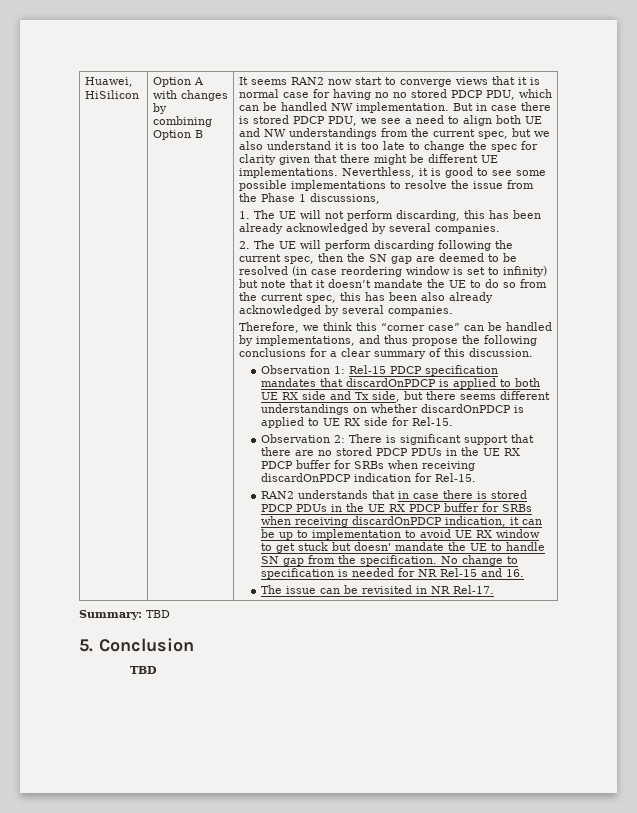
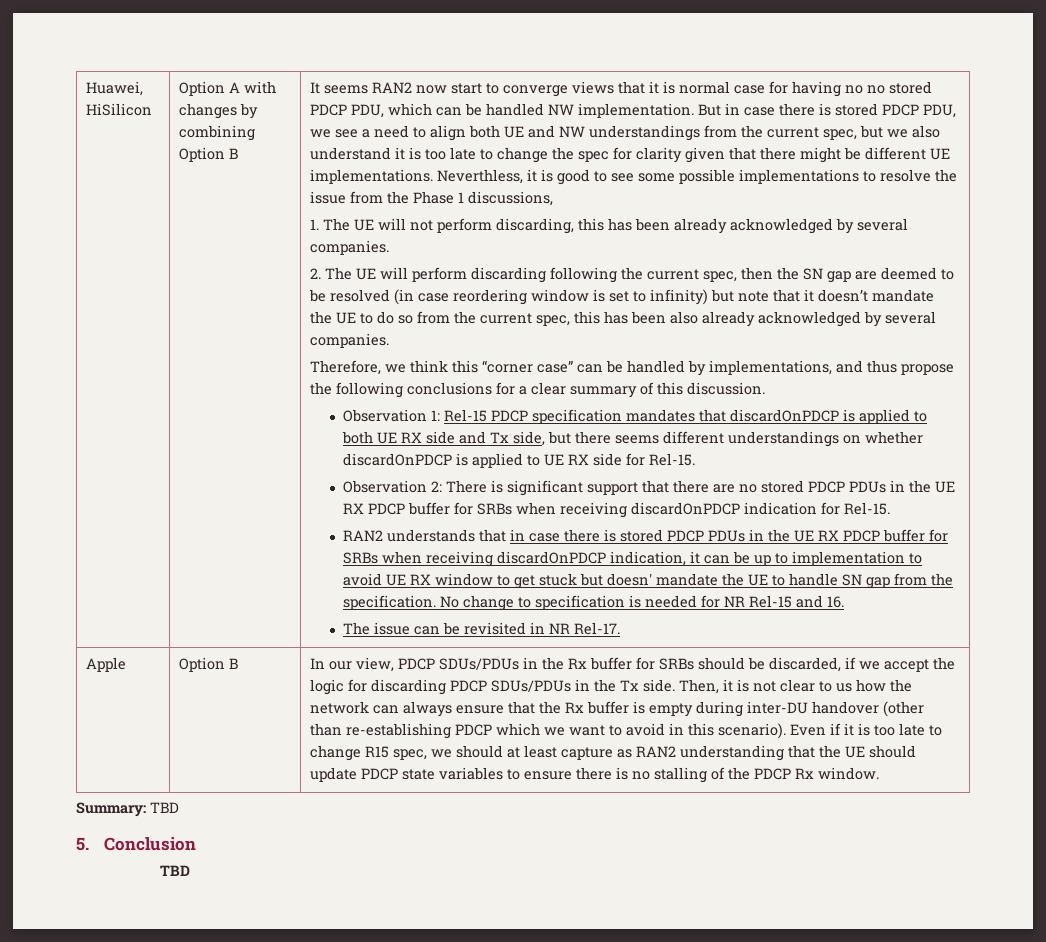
+ Apple | Option B | In our view, PDCP SDUs/PDUs in the Rx buffer for SRBs should be discarded, if we accept the logic for discarding PDCP SDUs/PDUs in the Tx side. Then, it is not clear to us how the network can always ensure that the Rx buffer is empty during inter-DU handover (other than re-establishing PDCP which we want to avoid in this scenario). Even if it is too late to change R15 spec, we should at least capture as RAN2 understanding that the UE should update PDCP state variables to ensure there is no stalling of the PDCP Rx window.

